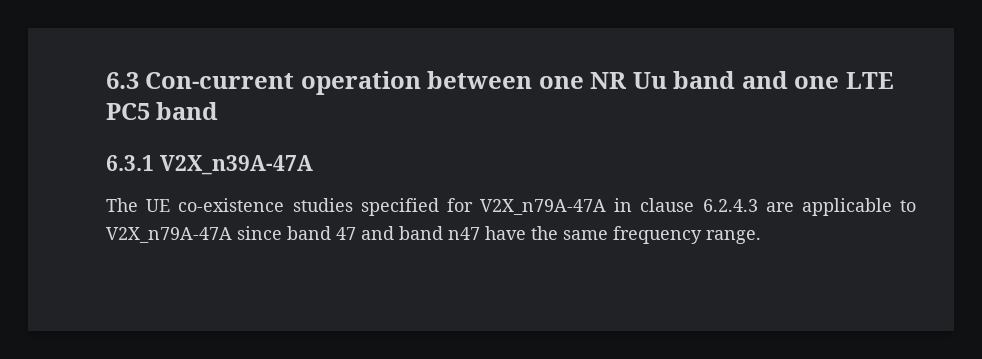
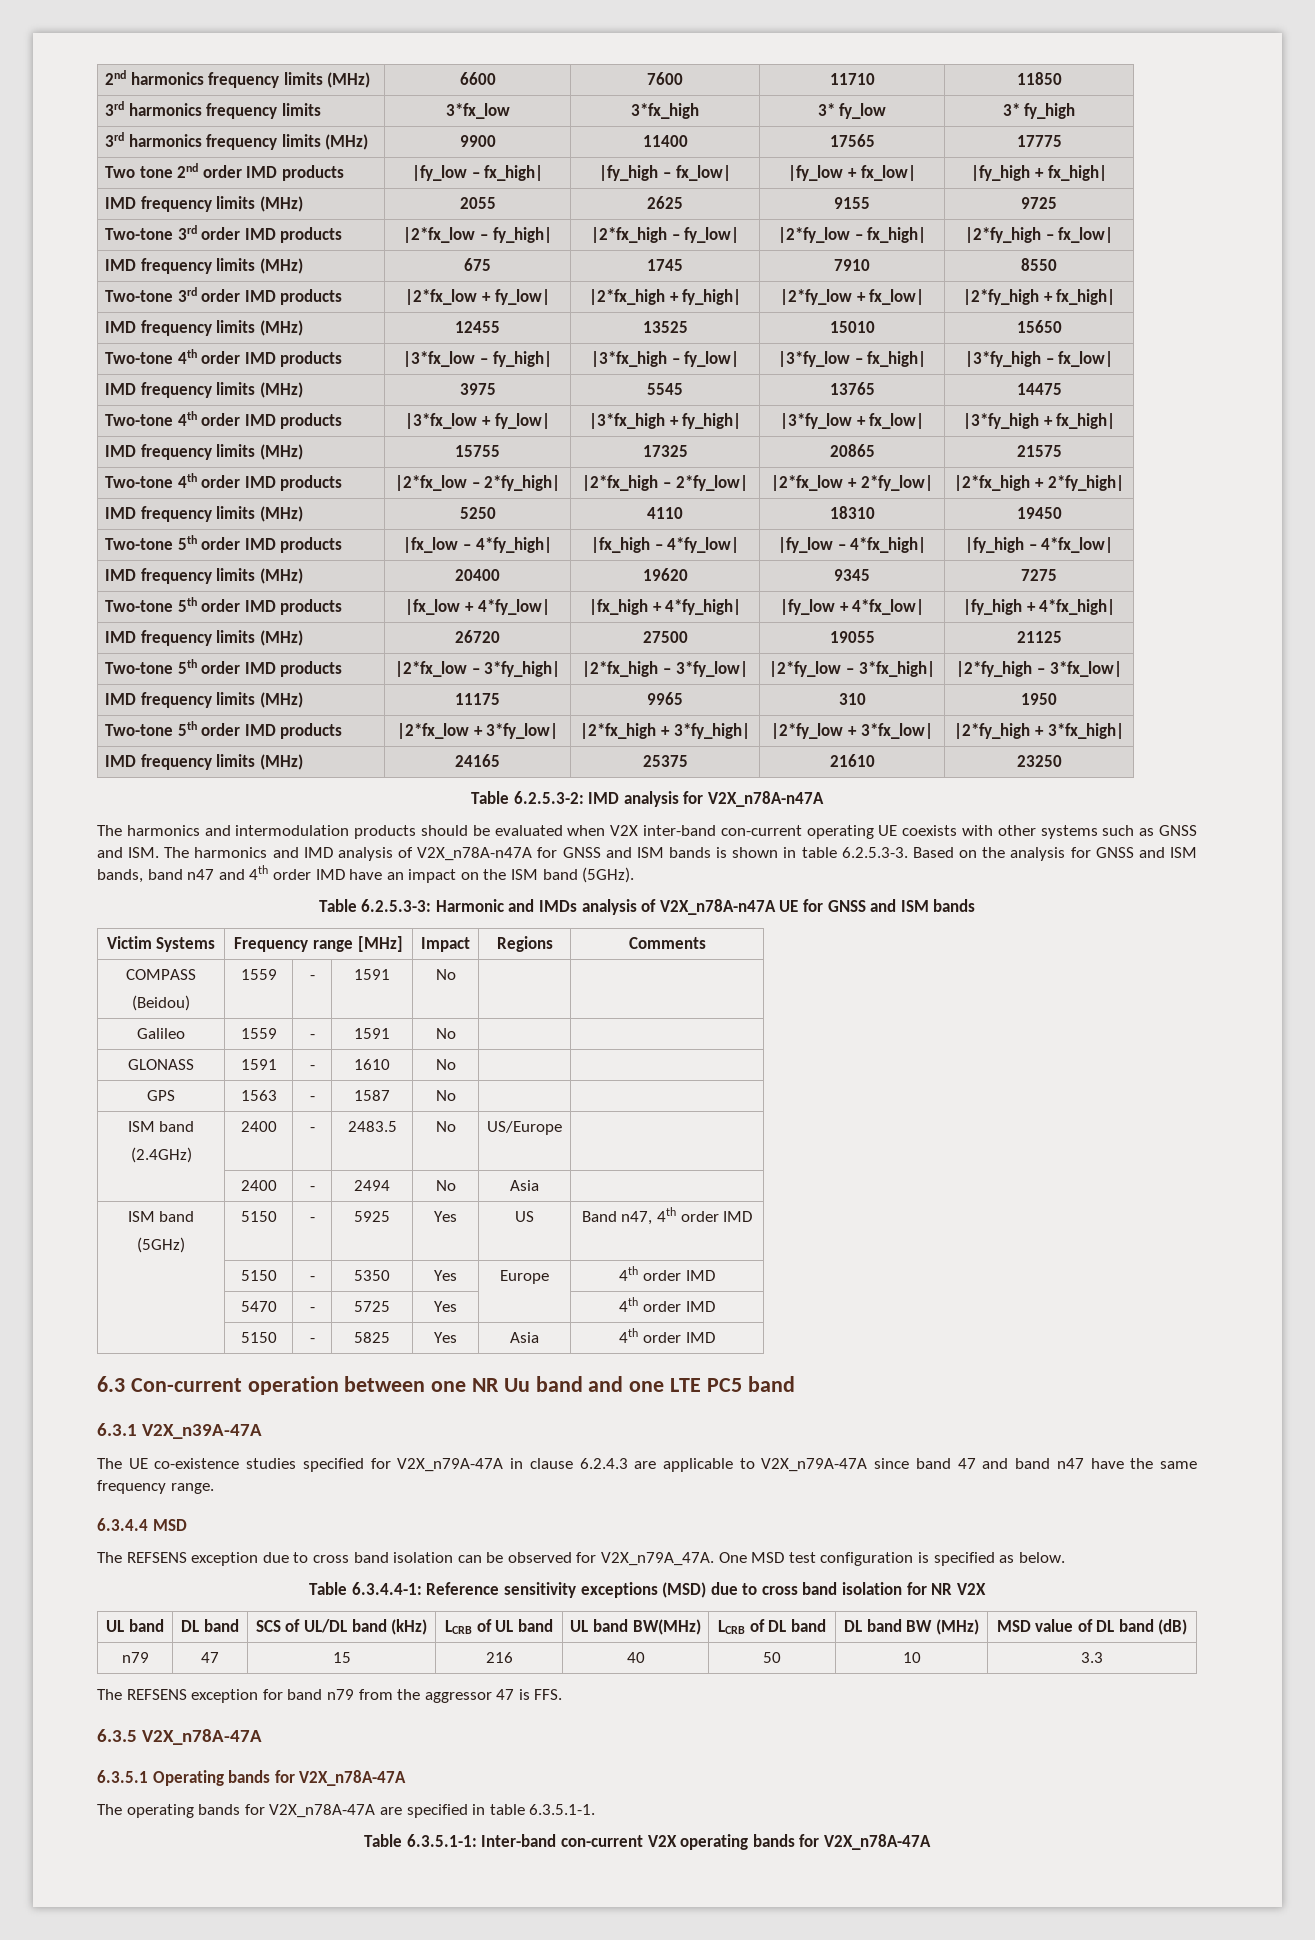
+ 2nd harmonics frequency limits (MHz) | 6600 | 7600 | 11710 | 11850
+ 3rd harmonics frequency limits | 3*fx_low | 3*fx_high | 3* fy_low | 3* fy_high
+ 3rd harmonics frequency limits (MHz) | 9900 | 11400 | 17565 | 17775
+ Two tone 2nd order IMD products | |fy_low – fx_high| | |fy_high – fx_low| | |fy_low + fx_low| | |fy_high + fx_high|
+ IMD frequency limits (MHz) | 2055 | 2625 | 9155 | 9725
+ Two-tone 3rd order IMD products | |2*fx_low – fy_high| | |2*fx_high – fy_low| | |2*fy_low – fx_high| | |2*fy_high – fx_low|
+ IMD frequency limits (MHz) | 675 | 1745 | 7910 | 8550
+ Two-tone 3rd order IMD products | |2*fx_low + fy_low| | |2*fx_high + fy_high| | |2*fy_low + fx_low| | |2*fy_high + fx_high|
+ IMD frequency limits (MHz) | 12455 | 13525 | 15010 | 15650
+ Two-tone 4th order IMD products | |3*fx_low – fy_high| | |3*fx_high – fy_low| | |3*fy_low – fx_high| | |3*fy_high – fx_low|
+ IMD frequency limits (MHz) | 3975 | 5545 | 13765 | 14475
+ Two-tone 4th order IMD products | |3*fx_low + fy_low| | |3*fx_high + fy_high| | |3*fy_low + fx_low| | |3*fy_high + fx_high|
+ IMD frequency limits (MHz) | 15755 | 17325 | 20865 | 21575
+ Two-tone 4th order IMD products | |2*fx_low – 2*fy_high| | |2*fx_high – 2*fy_low| | |2*fx_low + 2*fy_low| | |2*fx_high + 2*fy_high|
+ IMD frequency limits (MHz) | 5250 | 4110 | 18310 | 19450
+ Two-tone 5th order IMD products | |fx_low – 4*fy_high| | |fx_high – 4*fy_low| | |fy_low – 4*fx_high| | |fy_high – 4*fx_low|
+ IMD frequency limits (MHz) | 20400 | 19620 | 9345 | 7275
+ Two-tone 5th order IMD products | |fx_low + 4*fy_low| | |fx_high + 4*fy_high| | |fy_low + 4*fx_low| | |fy_high + 4*fx_high|
+ IMD frequency limits (MHz) | 26720 | 27500 | 19055 | 21125
+ Two-tone 5th order IMD products | |2*fx_low – 3*fy_high| | |2*fx_high – 3*fy_low| | |2*fy_low – 3*fx_high| | |2*fy_high – 3*fx_low|
+ IMD frequency limits (MHz) | 11175 | 9965 | 310 | 1950
+ Two-tone 5th order IMD products | |2*fx_low + 3*fy_low| | |2*fx_high + 3*fy_high| | |2*fy_low + 3*fx_low| | |2*fy_high + 3*fx_high|
+ IMD frequency limits (MHz) | 24165 | 25375 | 21610 | 23250
+ Table 6.2.5.3-2: IMD analysis for V2X_n78A-n47A
+ The harmonics and intermodulation products should be evaluated when V2X inter-band con-current operating UE coexists with other systems such as GNSS and ISM. The harmonics and IMD analysis of V2X_n78A-n47A for GNSS and ISM bands is shown in table 6.2.5.3-3. Based on the analysis for GNSS and ISM bands, band n47 and 4th order IMD have an impact on the ISM band (5GHz).
+ Table 6.2.5.3-3: Harmonic and IMDs analysis of V2X_n78A-n47A UE for GNSS and ISM bands
+ Victim Systems | Frequency range [MHz] | Impact | Regions | Comments
+ COMPASS
+ (Beidou) | 1559 | - | 1591 | No | |
+ Galileo | 1559 | - | 1591 | No | |
+ GLONASS | 1591 | - | 1610 | No | |
+ GPS | 1563 | - | 1587 | No | |
+ ISM band
+ (2.4GHz) | 2400 | - | 2483.5 | No | US/Europe |
+ | 2400 | - | 2494 | No | Asia |
+ ISM band
+ (5GHz) | 5150 | - | 5925 | Yes | US | Band n47, 4th order IMD
+ | 5150 | - | 5350 | Yes | Europe | 4th order IMD
+ | 5470 | - | 5725 | Yes | | 4th order IMD
+ | 5150 | - | 5825 | Yes | Asia | 4th order IMD
+ 6.3.4.4 MSD
+ The REFSENS exception due to cross band isolation can be observed for V2X_n79A_47A. One MSD test configuration is specified as below.
+ Table 6.3.4.4-1: Reference sensitivity exceptions (MSD) due to cross band isolation for NR V2X
+ UL band | DL band | SCS of UL/DL band (kHz) | LCRB of UL band | UL band BW(MHz) | LCRB of DL band | DL band BW (MHz) | MSD value of DL band (dB)
+ n79 | 47 | 15 | 216 | 40 | 50 | 10 | 3.3
+ The REFSENS exception for band n79 from the aggressor 47 is FFS.
+ 6.3.5 V2X_n78A-47A
+ 6.3.5.1 Operating bands for V2X_n78A-47A
+ The operating bands for V2X_n78A-47A are specified in table 6.3.5.1-1.
+ Table 6.3.5.1-1: Inter-band con-current V2X operating bands for V2X_n78A-47A

